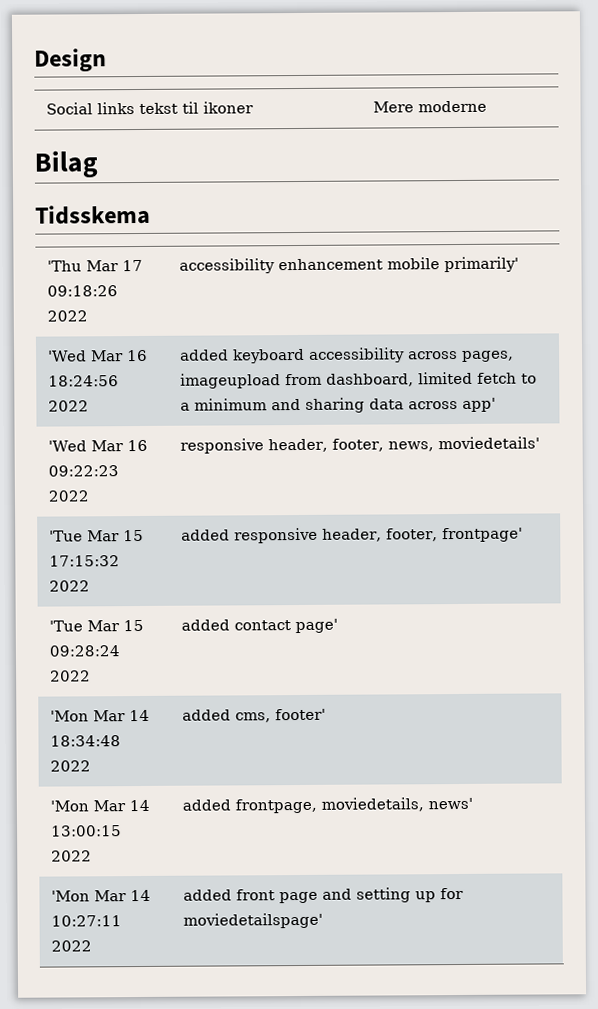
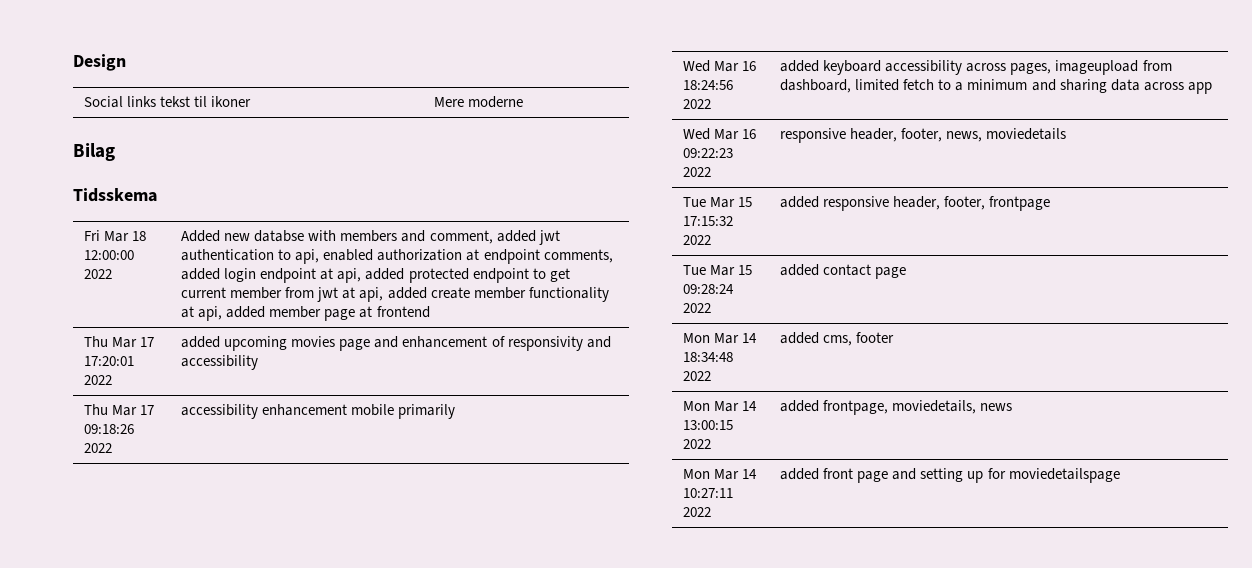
- 'Thu Mar 17 09:18:26 2022 | accessibility enhancement mobile primarily'
- 'Wed Mar 16 18:24:56 2022 | added keyboard accessibility across pages, imageupload from dashboard, limited fetch to a minimum and sharing data across app'
- 'Wed Mar 16 09:22:23 2022 | responsive header, footer, news, moviedetails'
- 'Tue Mar 15 17:15:32 2022 | added responsive header, footer, frontpage'
- 'Tue Mar 15 09:28:24 2022 | added contact page'
- 'Mon Mar 14 18:34:48 2022 | added cms, footer'
- 'Mon Mar 14 13:00:15 2022 | added frontpage, moviedetails, news'
- 'Mon Mar 14 10:27:11 2022 | added front page and setting up for moviedetailspage'
+ Fri Mar 18 12:00:00 2022 | Added new databse with members and comment, added jwt authentication to api, enabled authorization at endpoint comments, added login endpoint at api, added protected endpoint to get current member from jwt at api, added create member functionality at api, added member page at frontend
+ Thu Mar 17 17:20:01 2022 | added upcoming movies page and enhancement of responsivity and accessibility
+ Thu Mar 17 09:18:26 2022 | accessibility enhancement mobile primarily
+ Wed Mar 16 18:24:56 2022 | added keyboard accessibility across pages, imageupload from dashboard, limited fetch to a minimum and sharing data across app
+ Wed Mar 16 09:22:23 2022 | responsive header, footer, news, moviedetails
+ Tue Mar 15 17:15:32 2022 | added responsive header, footer, frontpage
+ Tue Mar 15 09:28:24 2022 | added contact page
+ Mon Mar 14 18:34:48 2022 | added cms, footer
+ Mon Mar 14 13:00:15 2022 | added frontpage, moviedetails, news
+ Mon Mar 14 10:27:11 2022 | added front page and setting up for moviedetailspage

